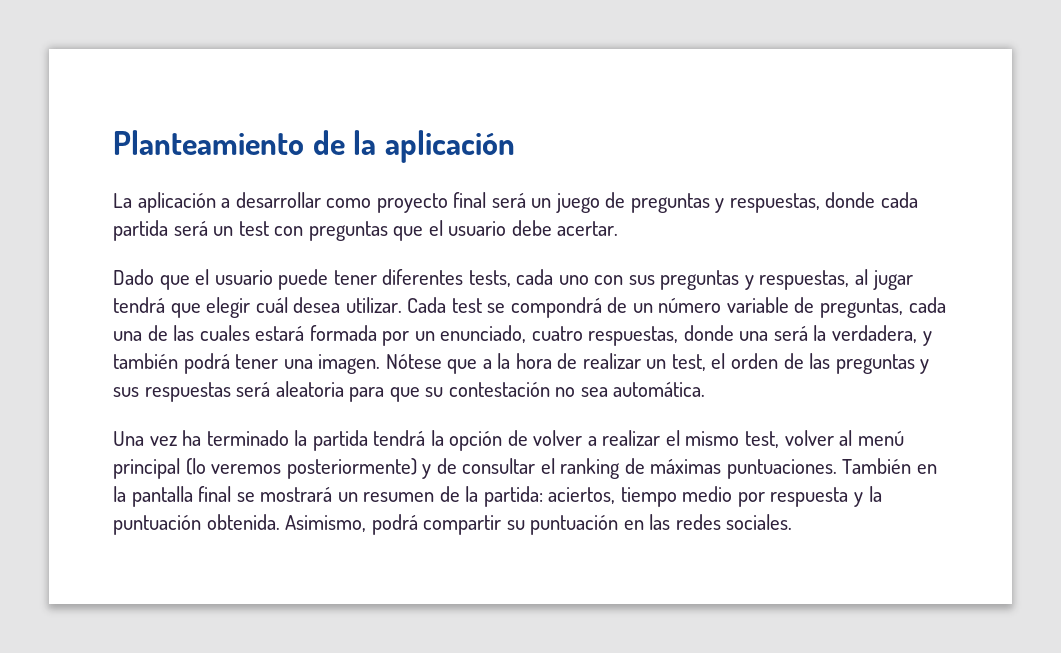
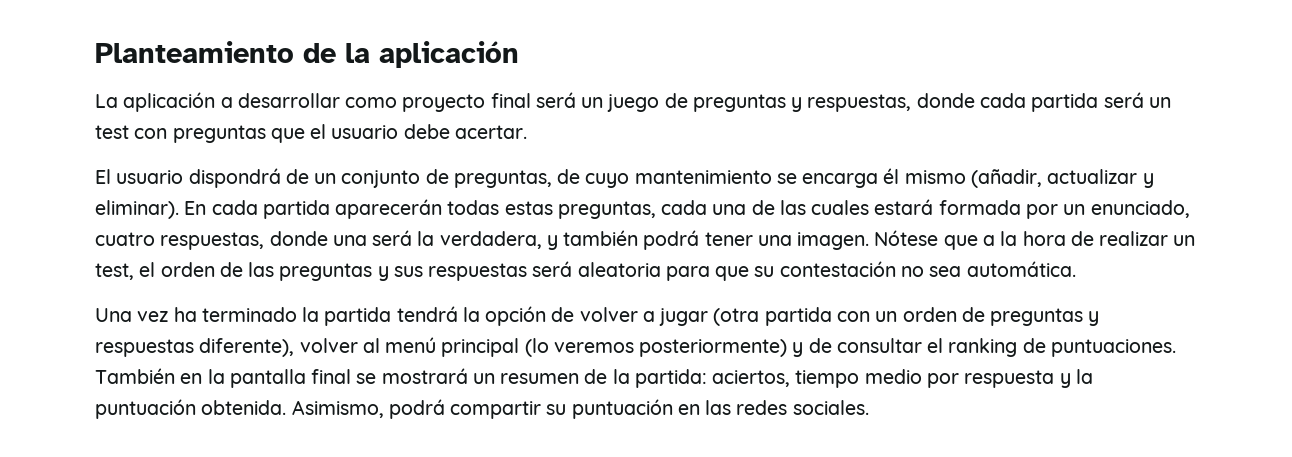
- Dado que el usuario puede tener diferentes tests, cada uno con sus preguntas y respuestas, al jugar tendrá que elegir cuál desea utilizar. Cada test se compondrá de un número variable de preguntas, cada una de las cuales estará formada por un enunciado, cuatro respuestas, donde una será la verdadera, y también podrá tener una imagen.
+ El usuario dispondrá de un conjunto de preguntas, de cuyo mantenimiento se encarga él mismo (añadir, actualizar y eliminar). En cada partida aparecerán todas estas preguntas, cada una de las cuales estará formada por un enunciado, cuatro respuestas, donde una será la verdadera, y también podrá tener una imagen.
- Una vez ha terminado la partida tendrá la opción de volver a realizar el mismo test, volver al menú principal (lo veremos posteriormente) y de consultar el ranking de máximas puntuaciones.
+ Una vez ha terminado la partida tendrá la opción de volver a jugar (otra partida con un orden de preguntas y respuestas diferente), volver al menú principal (lo veremos posteriormente) y de consultar el ranking de puntuaciones.

